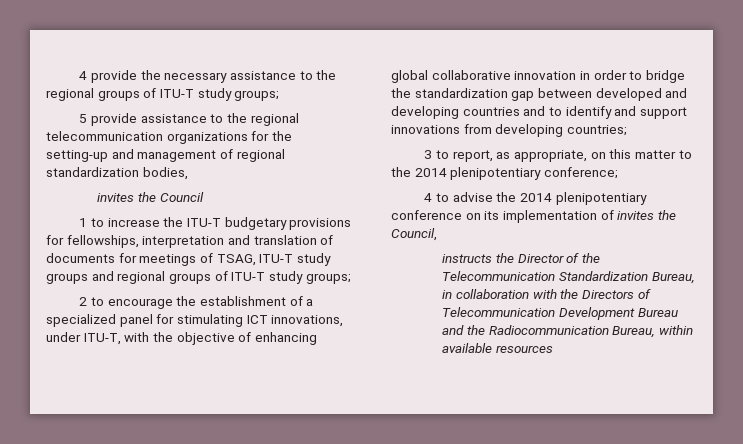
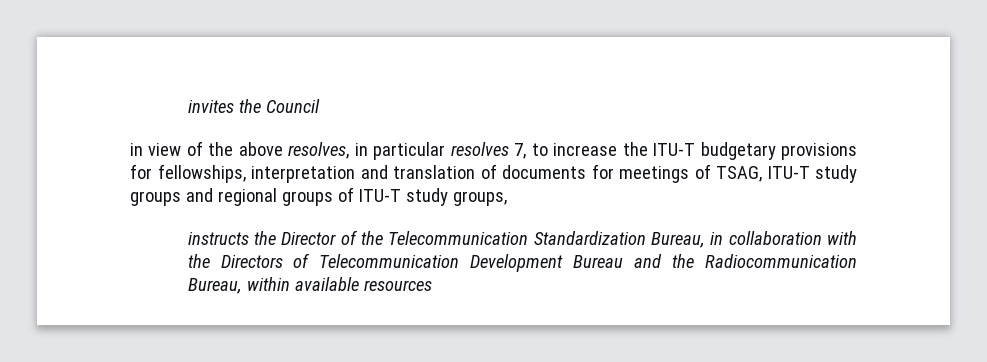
- 4 provide the necessary assistance to the regional groups of ITU-T study groups;
- 5 provide assistance to the regional telecommunication organizations for the setting-up and management of regional standardization bodies,
  invites the Council
- 1 to increase the ITU-T budgetary provisions for fellowships, interpretation and translation of documents for meetings of TSAG, ITU-T study groups and regional groups of ITU-T study groups;
- 2 to encourage the establishment of a specialized panel for stimulating ICT innovations, under ITU-T, with the objective of enhancing global collaborative innovation in order to bridge the standardization gap between developed and developing countries and to identify and support innovations from developing countries;
- 3 to report, as appropriate, on this matter to the 2014 plenipotentiary conference;
- 4 to advise the 2014 plenipotentiary conference on its implementation of invites the Council,
+ in view of the above resolves, in particular resolves 7, to increase the ITU-T budgetary provisions for fellowships, interpretation and translation of documents for meetings of TSAG, ITU-T study groups and regional groups of ITU-T study groups,

